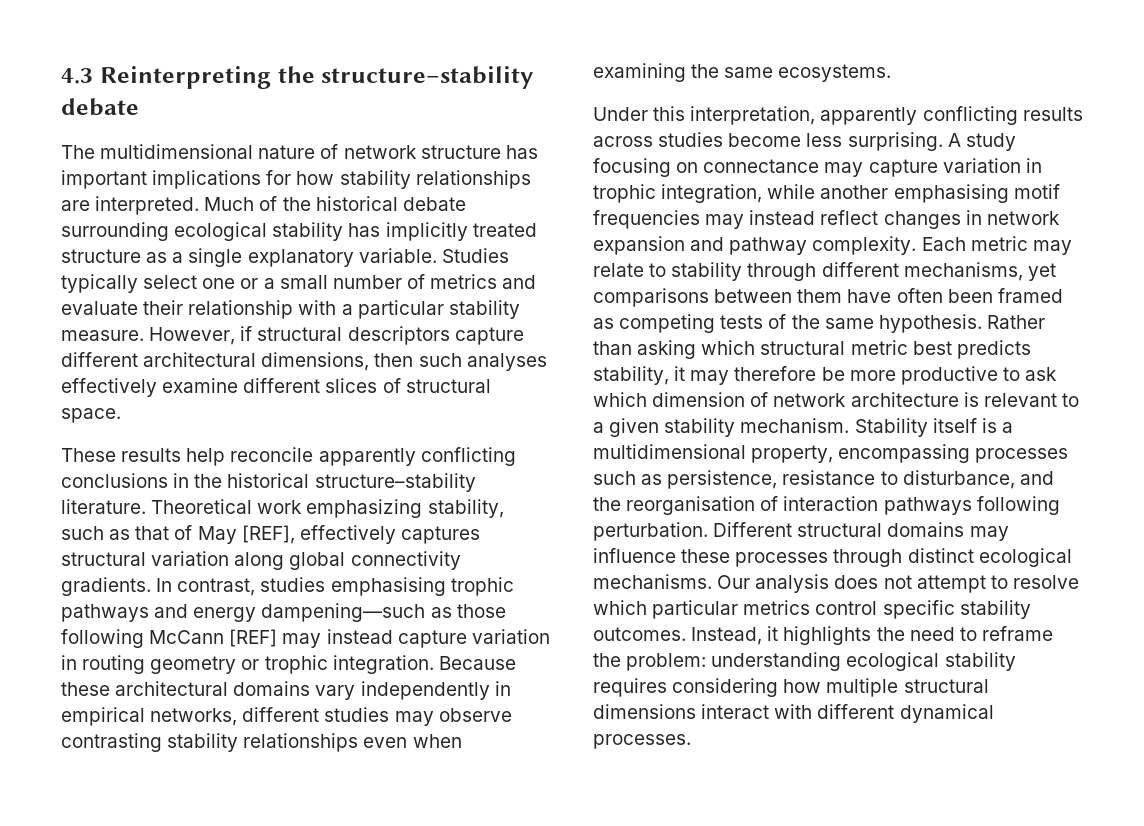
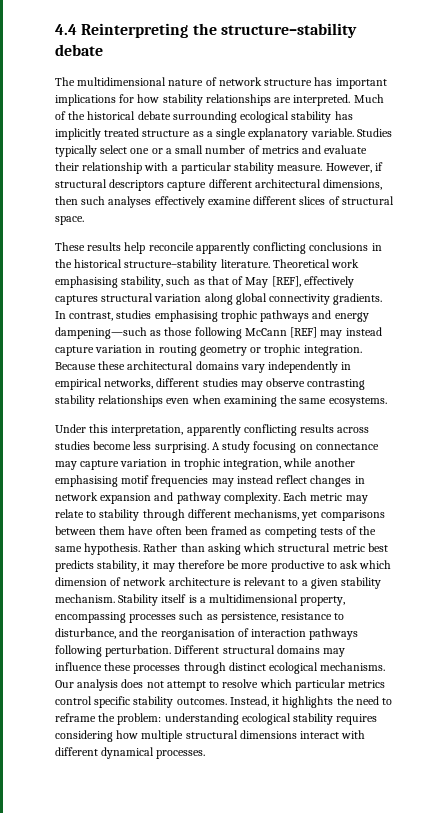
- 4.3 Reinterpreting the structure–stability debate
+ 4.4 Reinterpreting the structure–stability debate
- Theoretical work emphasizing stability, such as that of May [REF], effectively captures structural variation along global connectivity gradients.
+ Theoretical work emphasising stability, such as that of May [REF], effectively captures structural variation along global connectivity gradients.

